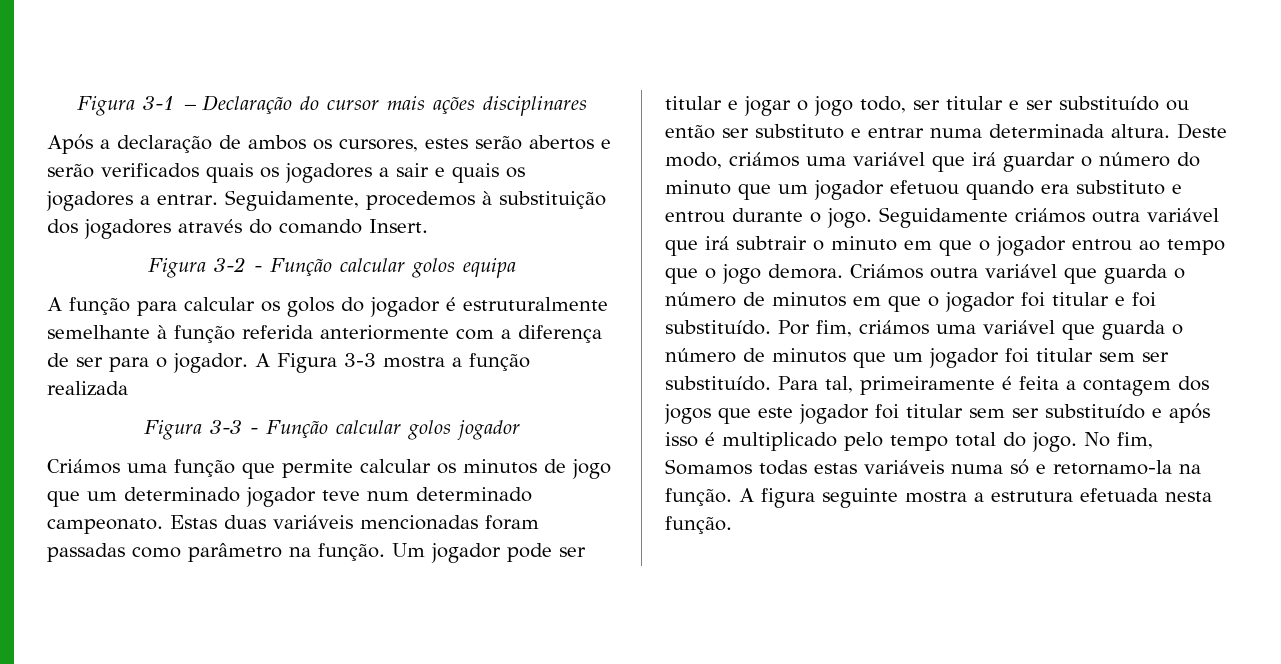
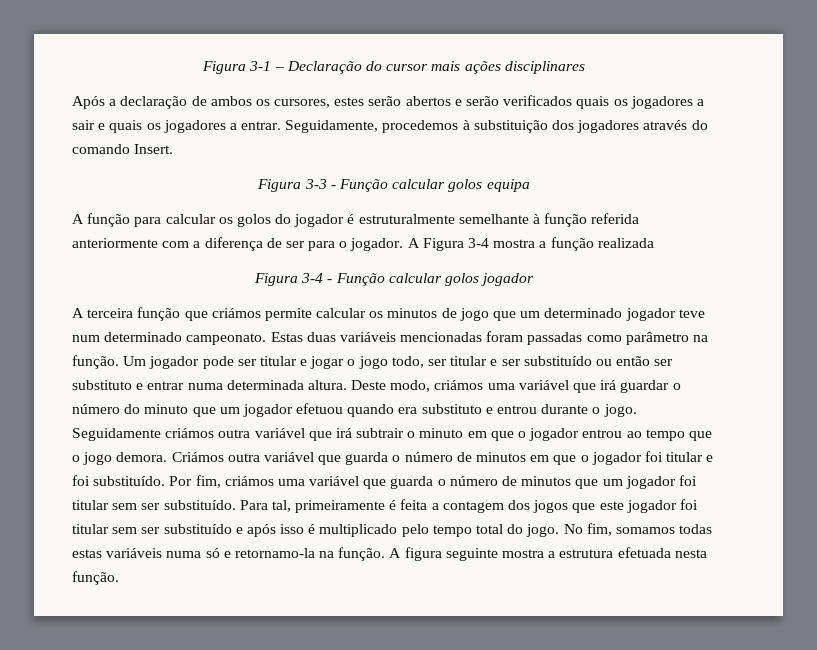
- Figura 3-2 - Função calcular golos equipa
+ Figura 3-3 - Função calcular golos equipa
- A Figura 3-3 mostra a função realizada
+ A Figura 3-4 mostra a função realizada
- Figura 3-3 - Função calcular golos jogador
+ Figura 3-4 - Função calcular golos jogador
- Criámos uma função que permite calcular os minutos de jogo que um determinado jogador teve num determinado campeonato.
+ A terceira função que criámos permite calcular os minutos de jogo que um determinado jogador teve num determinado campeonato.
- No fim, Somamos todas estas variáveis numa só e retornamo-la na função.
+ No fim, somamos todas estas variáveis numa só e retornamo-la na função.

